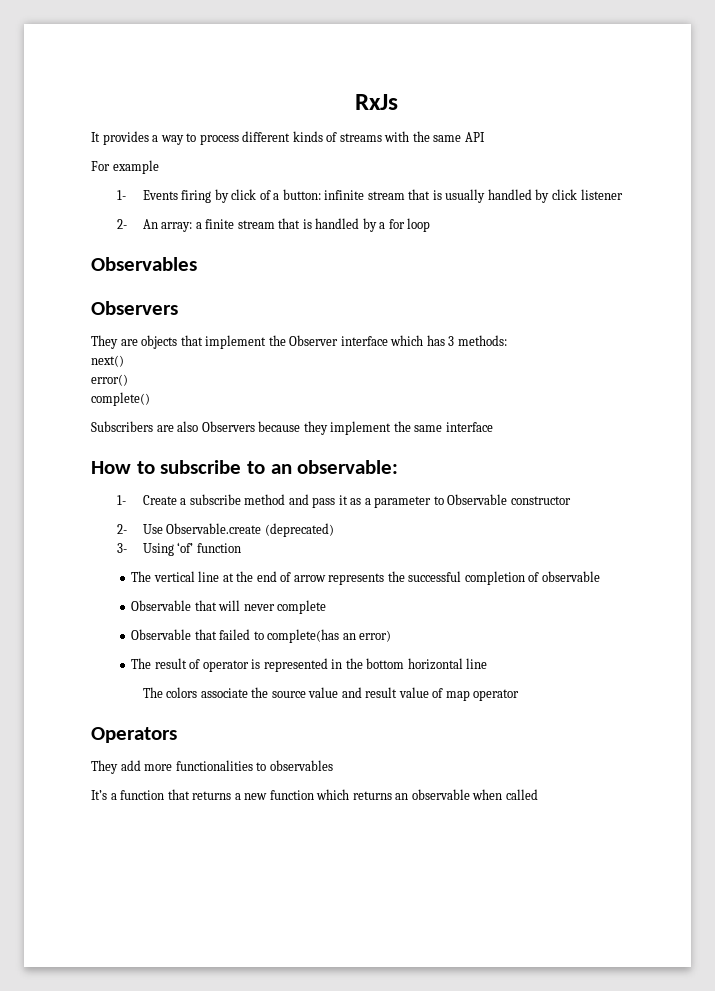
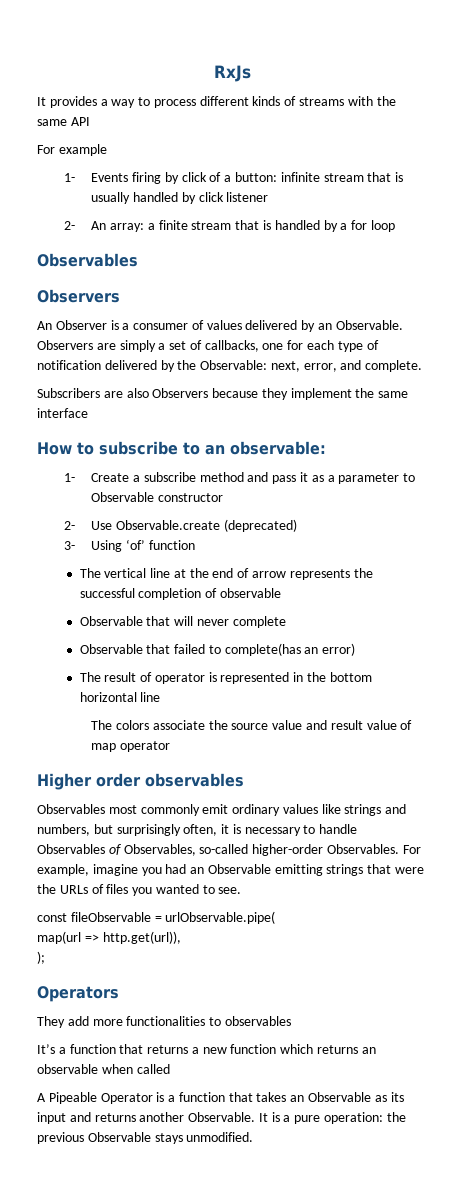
- They are objects that implement the Observer interface which has 3 methods:
- next()
- error()
- complete()
+ An Observer is a consumer of values delivered by an Observable. Observers are simply a set of callbacks, one for each type of notification delivered by the Observable: next, error, and complete.
+ Higher order observables
+ Observables most commonly emit ordinary values like strings and numbers, but surprisingly often, it is necessary to handle Observables of Observables, so-called higher-order Observables. For example, imagine you had an Observable emitting strings that were the URLs of files you wanted to see.
+ const fileObservable = urlObservable.pipe(
+ map(url => http.get(url)),
+ );
+ A Pipeable Operator is a function that takes an Observable as its input and returns another Observable. It is a pure operation: the previous Observable stays unmodified.

